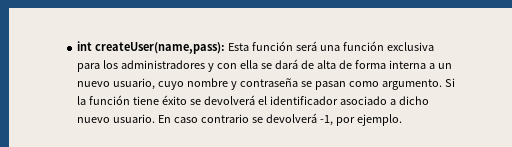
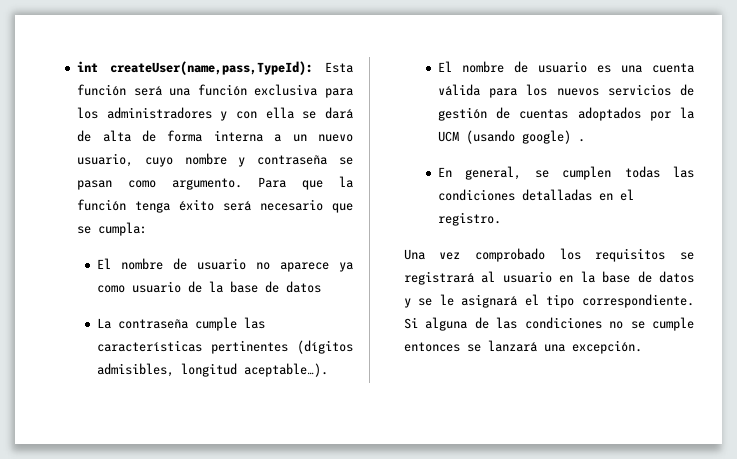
- int createUser(name,pass): Esta función será una función exclusiva para los administradores y con ella se dará de alta de forma interna a un nuevo usuario, cuyo nombre y contraseña se pasan como argumento.
+ int createUser(name,pass,TypeId): Esta función será una función exclusiva para los administradores y con ella se dará de alta de forma interna a un nuevo usuario, cuyo nombre y contraseña se pasan como argumento.
- Si la función tiene éxito se devolverá el identificador asociado a dicho nuevo usuario. En caso contrario se devolverá -1, por ejemplo.
+ Para que la función tenga éxito será necesario que se cumpla:
+ El nombre de usuario no aparece ya como usuario de la base de datos
+ La contraseña cumple las características pertinentes (dígitos admisibles, longitud aceptable…).
+ El nombre de usuario es una cuenta válida para los nuevos servicios de gestión de cuentas adoptados por la UCM (usando google) .
+ En general, se cumplen todas las condiciones detalladas en el registro.
+ Una vez comprobado los requisitos se registrará al usuario en la base de datos y se le asignará el tipo correspondiente. Si alguna de las condiciones no se cumple entonces se lanzará una excepción.

